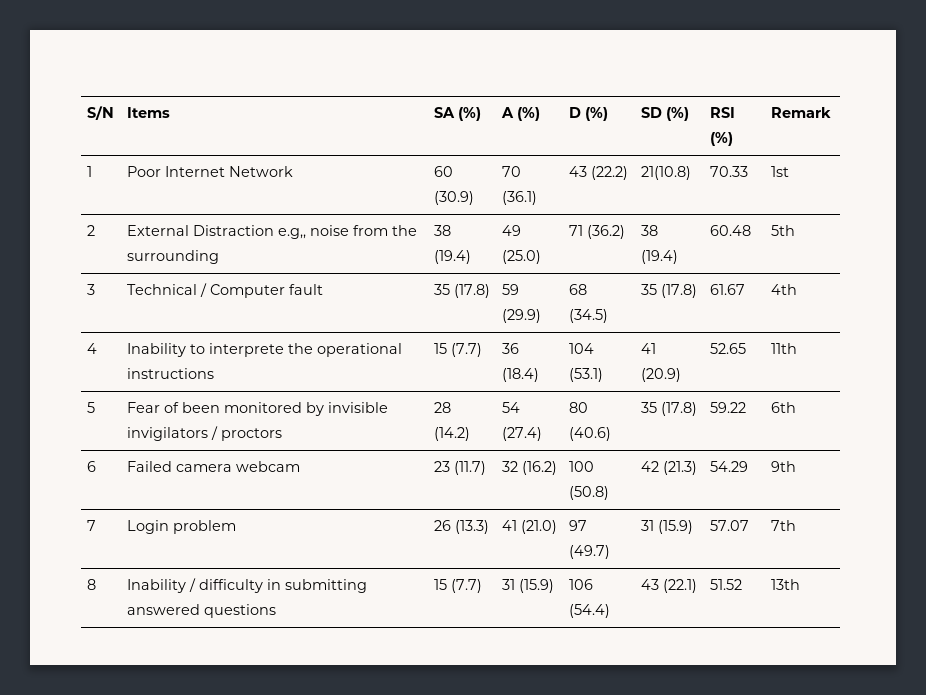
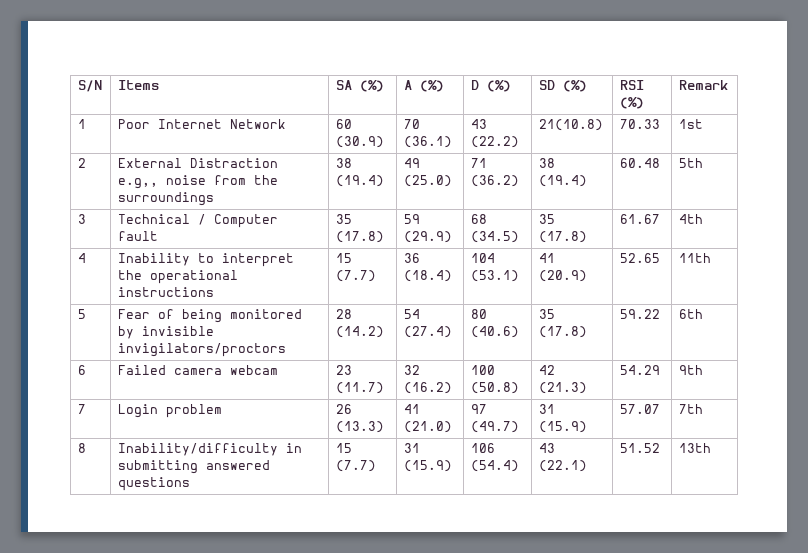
- 2 | External Distraction e.g,, noise from the surrounding | 38 (19.4) | 49 (25.0) | 71 (36.2) | 38 (19.4) | 60.48 | 5th
+ 2 | External Distraction e.g,, noise from the surroundings | 38 (19.4) | 49 (25.0) | 71 (36.2) | 38 (19.4) | 60.48 | 5th
- 4 | Inability to interprete the operational instructions | 15 (7.7) | 36 (18.4) | 104 (53.1) | 41 (20.9) | 52.65 | 11th
+ 4 | Inability to interpret the operational instructions | 15 (7.7) | 36 (18.4) | 104 (53.1) | 41 (20.9) | 52.65 | 11th
- 5 | Fear of been monitored by invisible invigilators / proctors | 28 (14.2) | 54 (27.4) | 80 (40.6) | 35 (17.8) | 59.22 | 6th
+ 5 | Fear of being monitored by invisible invigilators/proctors | 28 (14.2) | 54 (27.4) | 80 (40.6) | 35 (17.8) | 59.22 | 6th
- 8 | Inability / difficulty in submitting answered questions | 15 (7.7) | 31 (15.9) | 106 (54.4) | 43 (22.1) | 51.52 | 13th
+ 8 | Inability/difficulty in submitting answered questions | 15 (7.7) | 31 (15.9) | 106 (54.4) | 43 (22.1) | 51.52 | 13th

